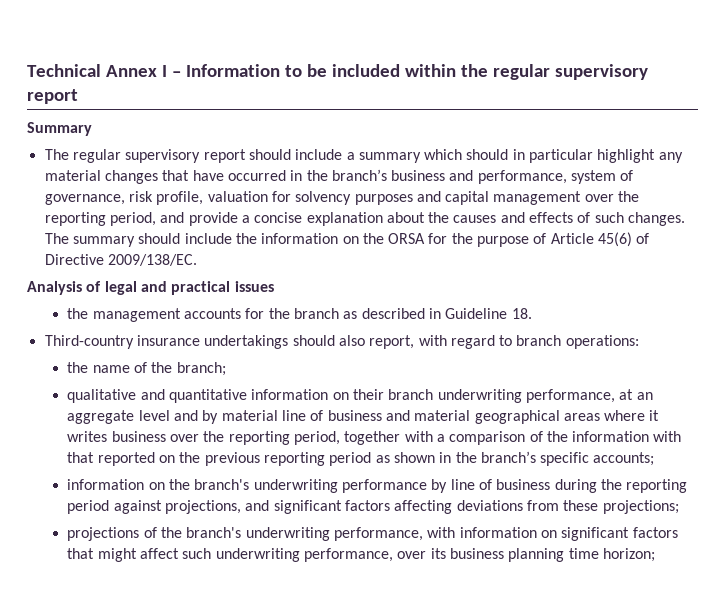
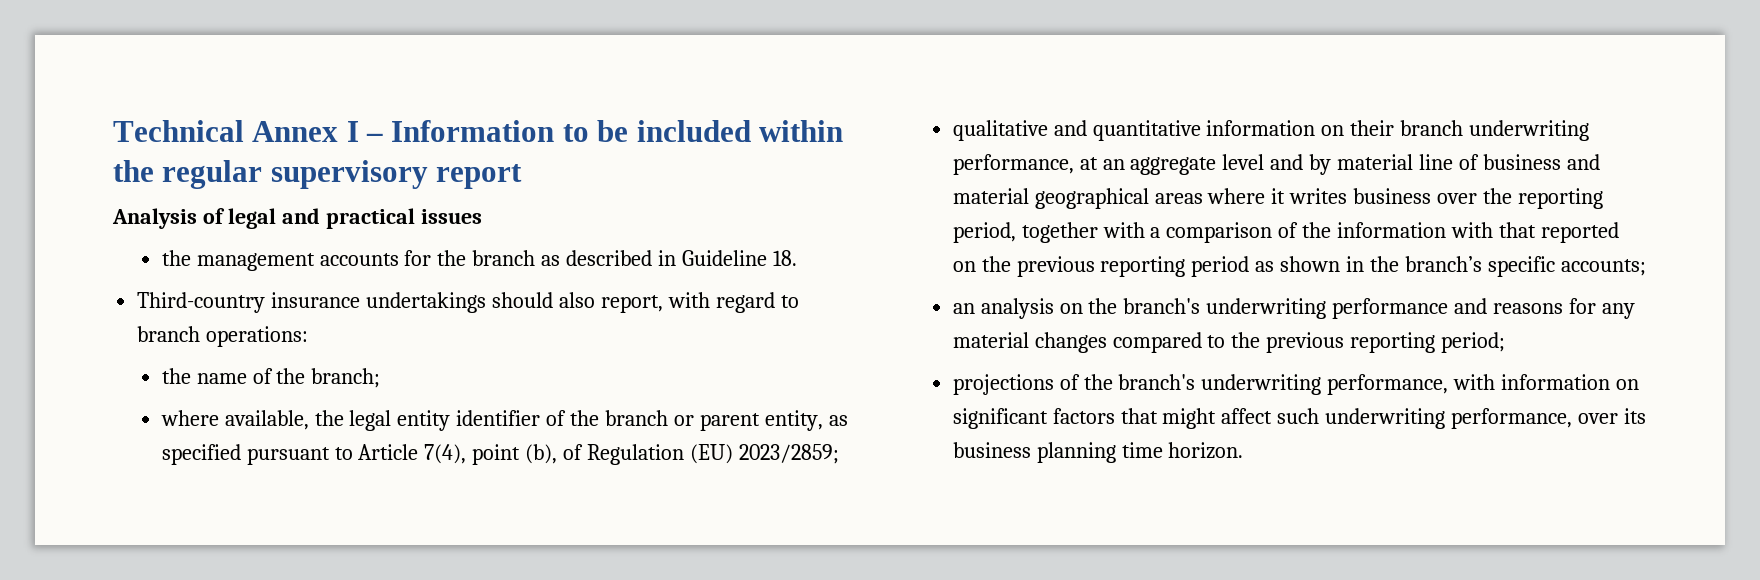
- Summary
- The regular supervisory report should include a summary which should in particular highlight any material changes that have occurred in the branch’s business and performance, system of governance, risk profile, valuation for solvency purposes and capital management over the reporting period, and provide a concise explanation about the causes and effects of such changes. The summary should include the information on the ORSA for the purpose of Article 45(6) of Directive 2009/138/EC.
+ where available, the legal entity identifier of the branch or parent entity, as specified pursuant to Article 7(4), point (b), of Regulation (EU) 2023/2859;
- information on the branch's underwriting performance by line of business during the reporting period against projections, and significant factors affecting deviations from these projections;
+ an analysis on the branch's underwriting performance and reasons for any material changes compared to the previous reporting period;
- projections of the branch's underwriting performance, with information on significant factors that might affect such underwriting performance, over its business planning time horizon;
+ projections of the branch's underwriting performance, with information on significant factors that might affect such underwriting performance, over its business planning time horizon.

